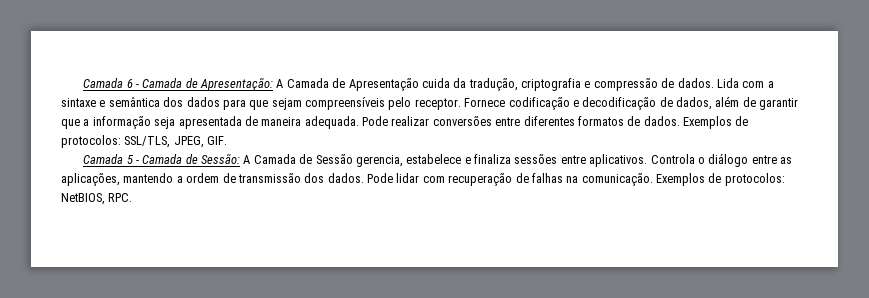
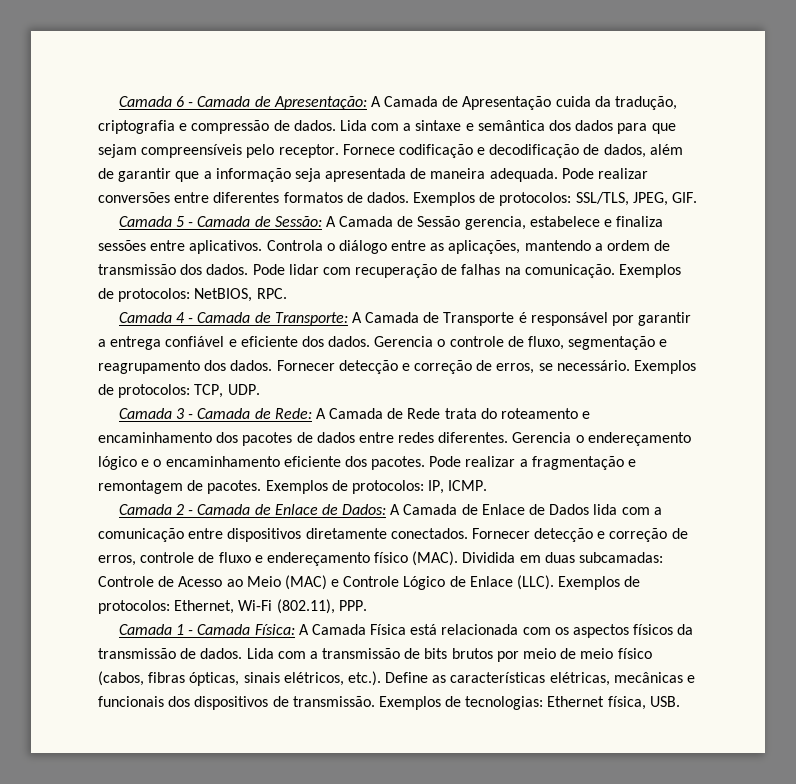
+ Camada 4 - Camada de Transporte: A Camada de Transporte é responsável por garantir a entrega confiável e eficiente dos dados. Gerencia o controle de fluxo, segmentação e reagrupamento dos dados. Fornecer detecção e correção de erros, se necessário. Exemplos de protocolos: TCP, UDP.
+ Camada 3 - Camada de Rede: A Camada de Rede trata do roteamento e encaminhamento dos pacotes de dados entre redes diferentes. Gerencia o endereçamento lógico e o encaminhamento eficiente dos pacotes. Pode realizar a fragmentação e remontagem de pacotes. Exemplos de protocolos: IP, ICMP.
+ Camada 2 - Camada de Enlace de Dados: A Camada de Enlace de Dados lida com a comunicação entre dispositivos diretamente conectados. Fornecer detecção e correção de erros, controle de fluxo e endereçamento físico (MAC). Dividida em duas subcamadas: Controle de Acesso ao Meio (MAC) e Controle Lógico de Enlace (LLC). Exemplos de protocolos: Ethernet, Wi-Fi (802.11), PPP.
+ Camada 1 - Camada Física: A Camada Física está relacionada com os aspectos físicos da transmissão de dados. Lida com a transmissão de bits brutos por meio de meio físico (cabos, fibras ópticas, sinais elétricos, etc.). Define as características elétricas, mecânicas e funcionais dos dispositivos de transmissão. Exemplos de tecnologias: Ethernet física, USB.

